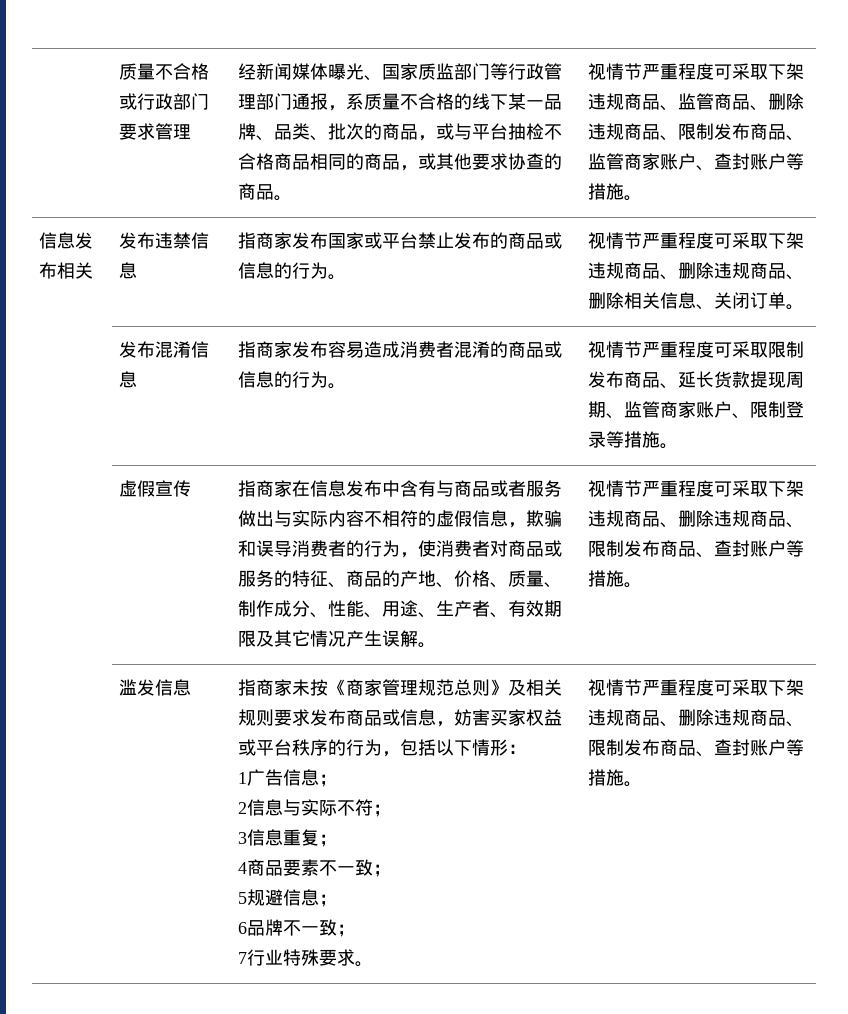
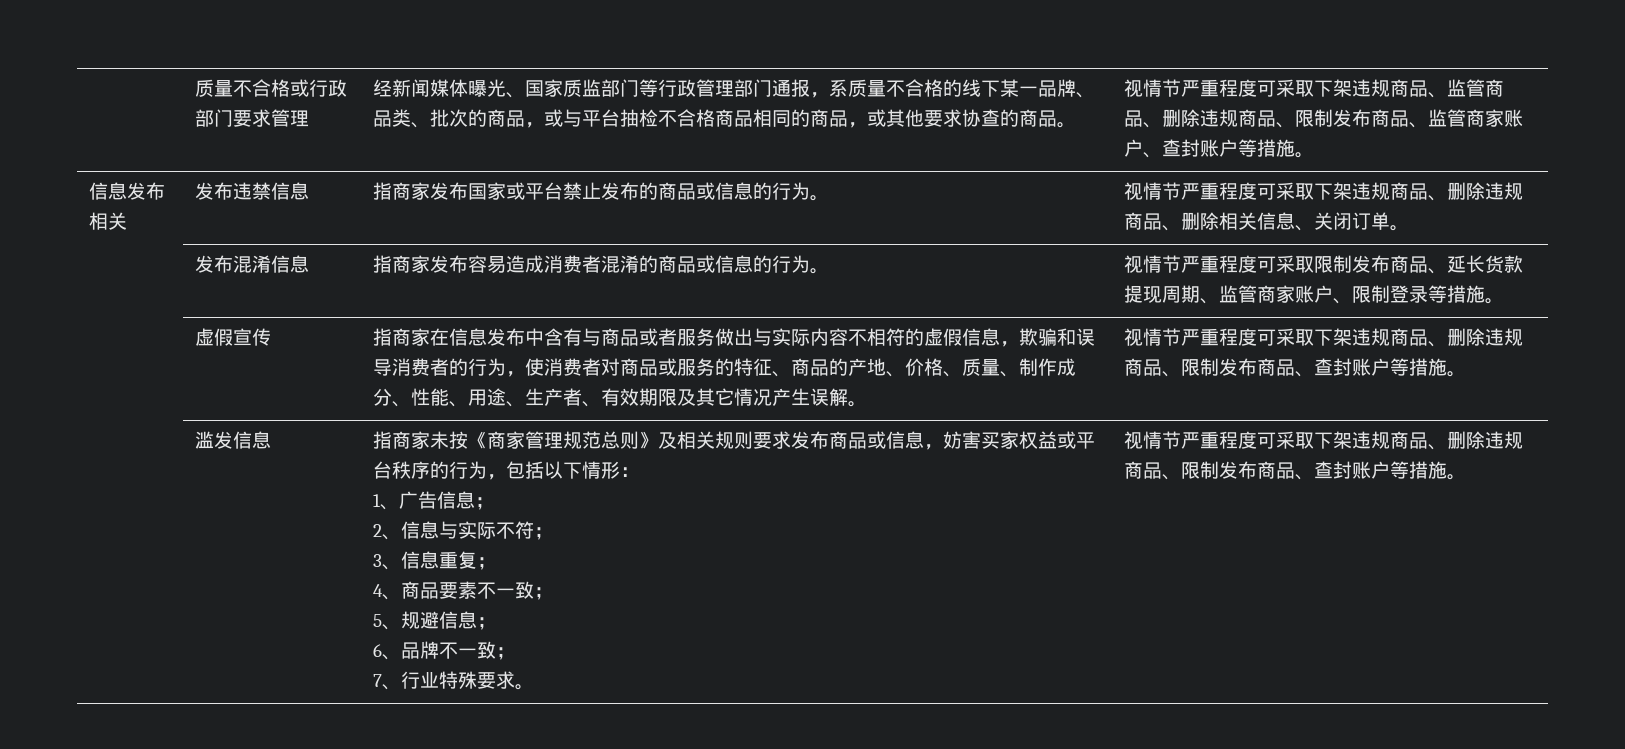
- 1广告信息；
+ 1、广告信息；
- 2信息与实际不符；
+ 2、信息与实际不符；
- 3信息重复；
+ 3、信息重复；
- 4商品要素不一致；
+ 4、商品要素不一致；
- 5规避信息；
+ 5、规避信息；
- 6品牌不一致；
+ 6、品牌不一致；
- 7行业特殊要求。
+ 7、行业特殊要求。

